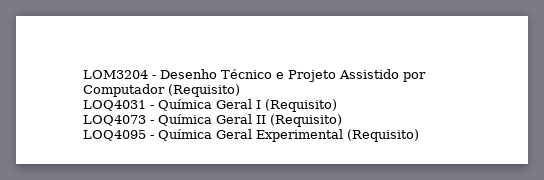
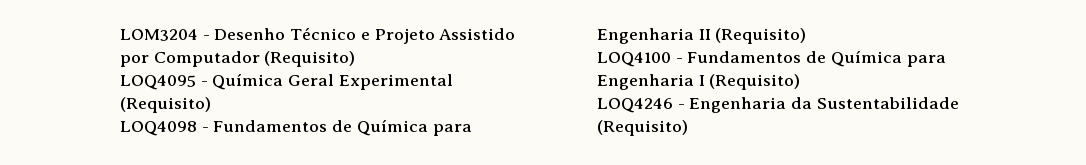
- LOQ4031 - Química Geral I (Requisito)
- LOQ4073 - Química Geral II (Requisito)
+ LOQ4098 - Fundamentos de Química para Engenharia II (Requisito)
+ LOQ4100 - Fundamentos de Química para Engenharia I (Requisito)
+ LOQ4246 - Engenharia da Sustentabilidade (Requisito)

